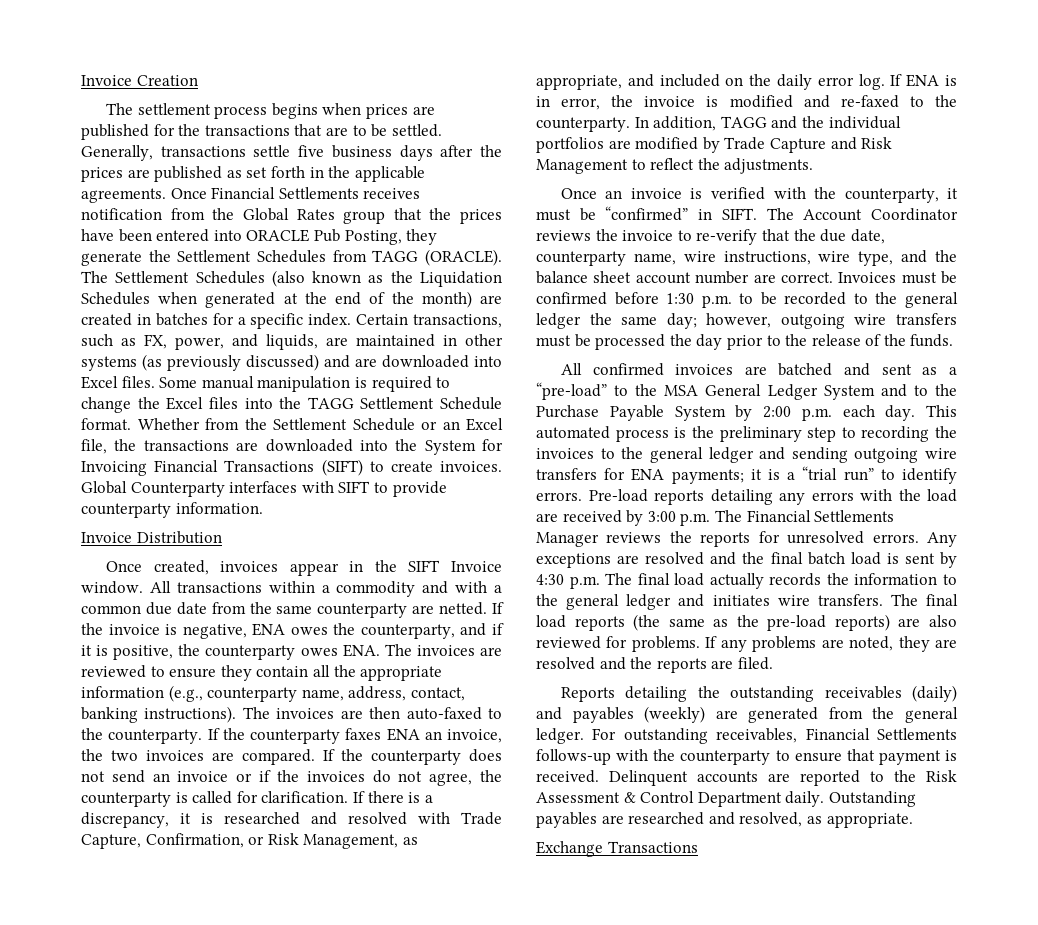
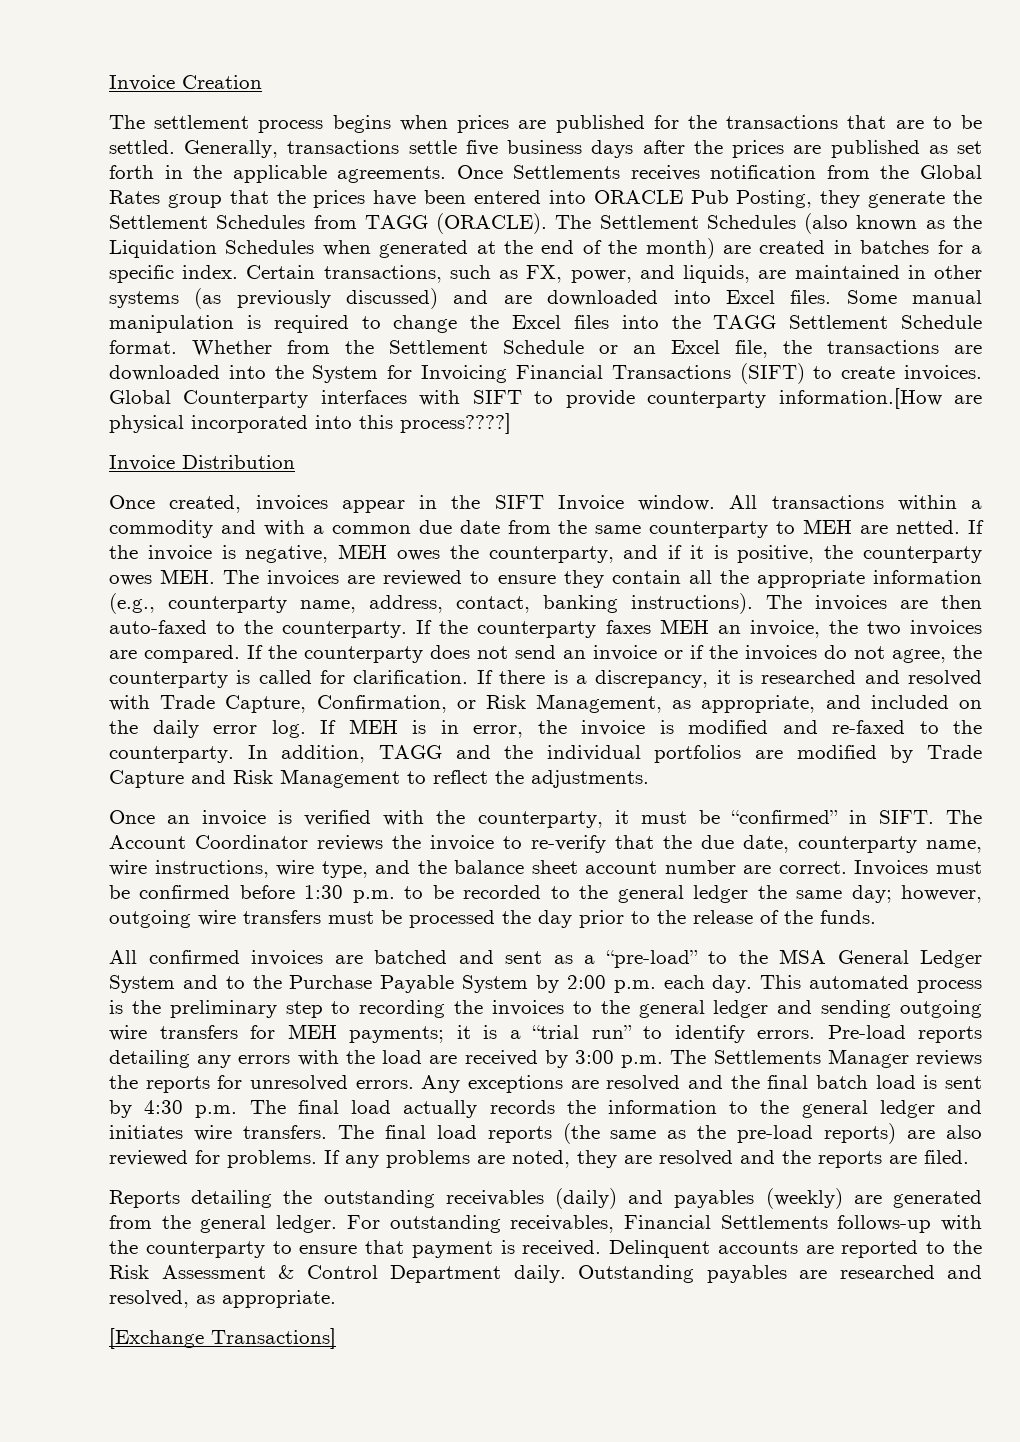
- Once Financial Settlements receives notification from the Global Rates group that the prices have been entered into ORACLE Pub Posting, they generate the Settlement Schedules from TAGG (ORACLE).
+ Once Settlements receives notification from the Global Rates group that the prices have been entered into ORACLE Pub Posting, they generate the Settlement Schedules from TAGG (ORACLE).
- Global Counterparty interfaces with SIFT to provide counterparty information.
+ Global Counterparty interfaces with SIFT to provide counterparty information.[How are physical incorporated into this process????]
- All transactions within a commodity and with a common due date from the same counterparty are netted.
+ All transactions within a commodity and with a common due date from the same counterparty to MEH are netted.
- If the invoice is negative, ENA owes the counterparty, and if it is positive, the counterparty owes ENA. The invoices are reviewed to ensure they contain all the appropriate information (e.g., counterparty name, address, contact, banking instructions).
+ If the invoice is negative, MEH owes the counterparty, and if it is positive, the counterparty owes MEH. The invoices are reviewed to ensure they contain all the appropriate information (e.g., counterparty name, address, contact, banking instructions).
- If the counterparty faxes ENA an invoice, the two invoices are compared.
+ If the counterparty faxes MEH an invoice, the two invoices are compared.
- If ENA is in error, the invoice is modified and re-faxed to the counterparty.
+ If MEH is in error, the invoice is modified and re-faxed to the counterparty.
- This automated process is the preliminary step to recording the invoices to the general ledger and sending outgoing wire transfers for ENA payments; it is a “trial run” to identify errors.
+ This automated process is the preliminary step to recording the invoices to the general ledger and sending outgoing wire transfers for MEH payments; it is a “trial run” to identify errors.
- Pre-load reports detailing any errors with the load are received by 3:00 p.m. The Financial Settlements Manager reviews the reports for unresolved errors.
+ Pre-load reports detailing any errors with the load are received by 3:00 p.m. The Settlements Manager reviews the reports for unresolved errors.
- Exchange Transactions
+ [Exchange Transactions]

